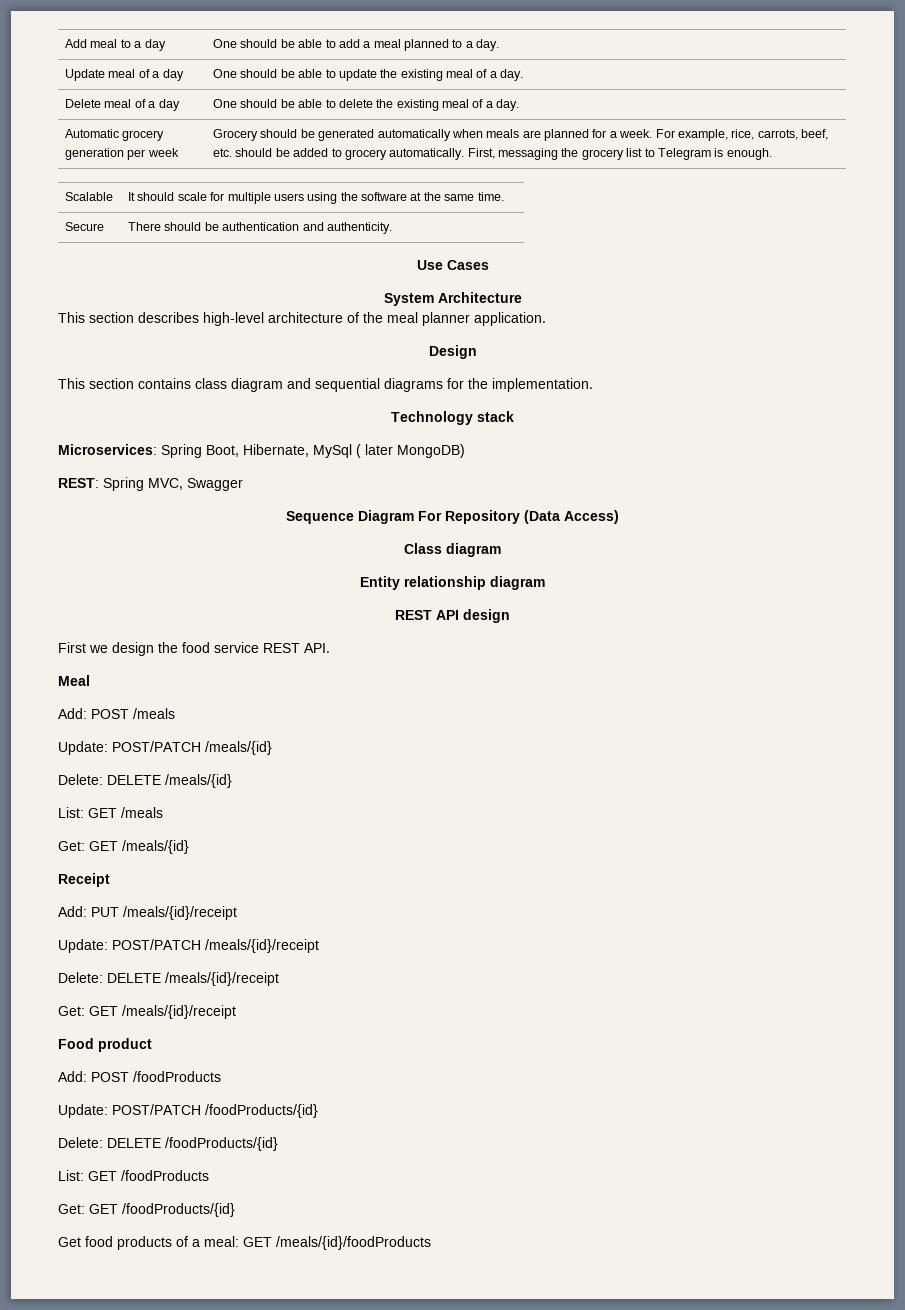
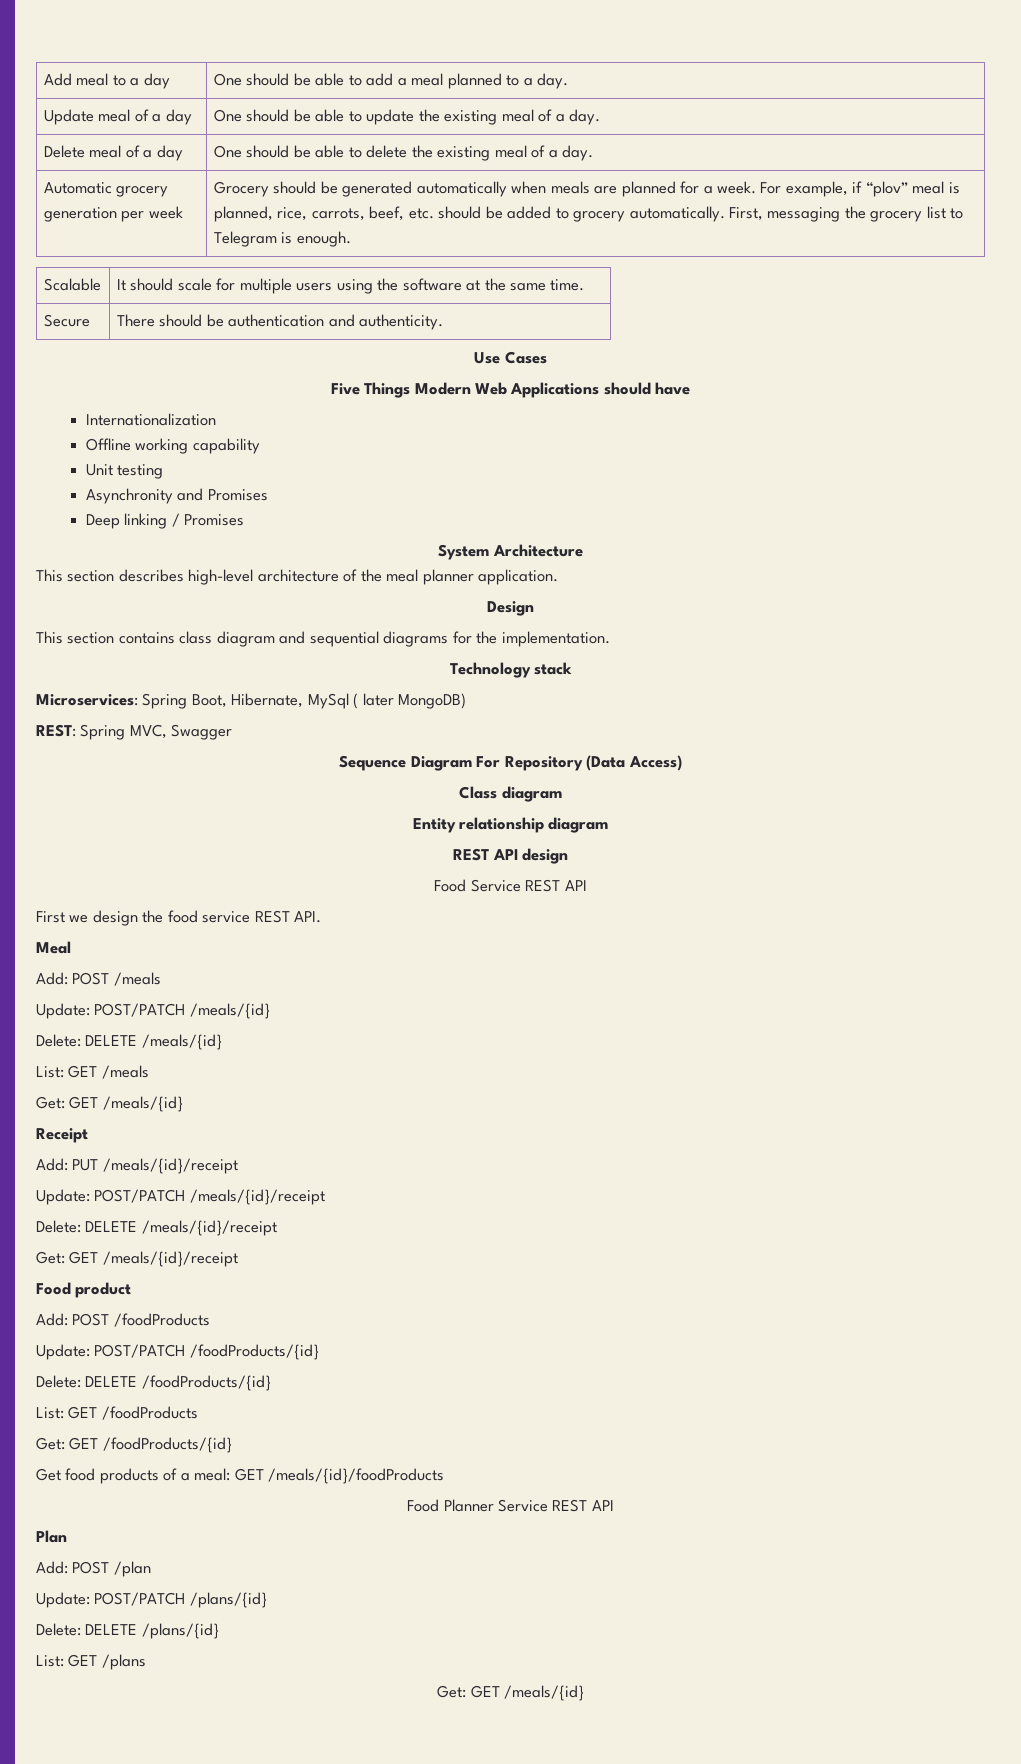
- For example, rice, carrots, beef, etc. should be added to grocery automatically.
+ For example, if “plov” meal is planned, rice, carrots, beef, etc. should be added to grocery automatically.
+ Five Things Modern Web Applications should have
+ Internationalization
+ Offline working capability
+ Unit testing
+ Asynchronity and Promises
+ Deep linking / Promises
+ Food Service REST API
+ Food Planner Service REST API
+ Plan
+ Add: POST /plan
+ Update: POST/PATCH /plans/{id}
+ Delete: DELETE /plans/{id}
+ List: GET /plans
+ Get: GET /meals/{id}

